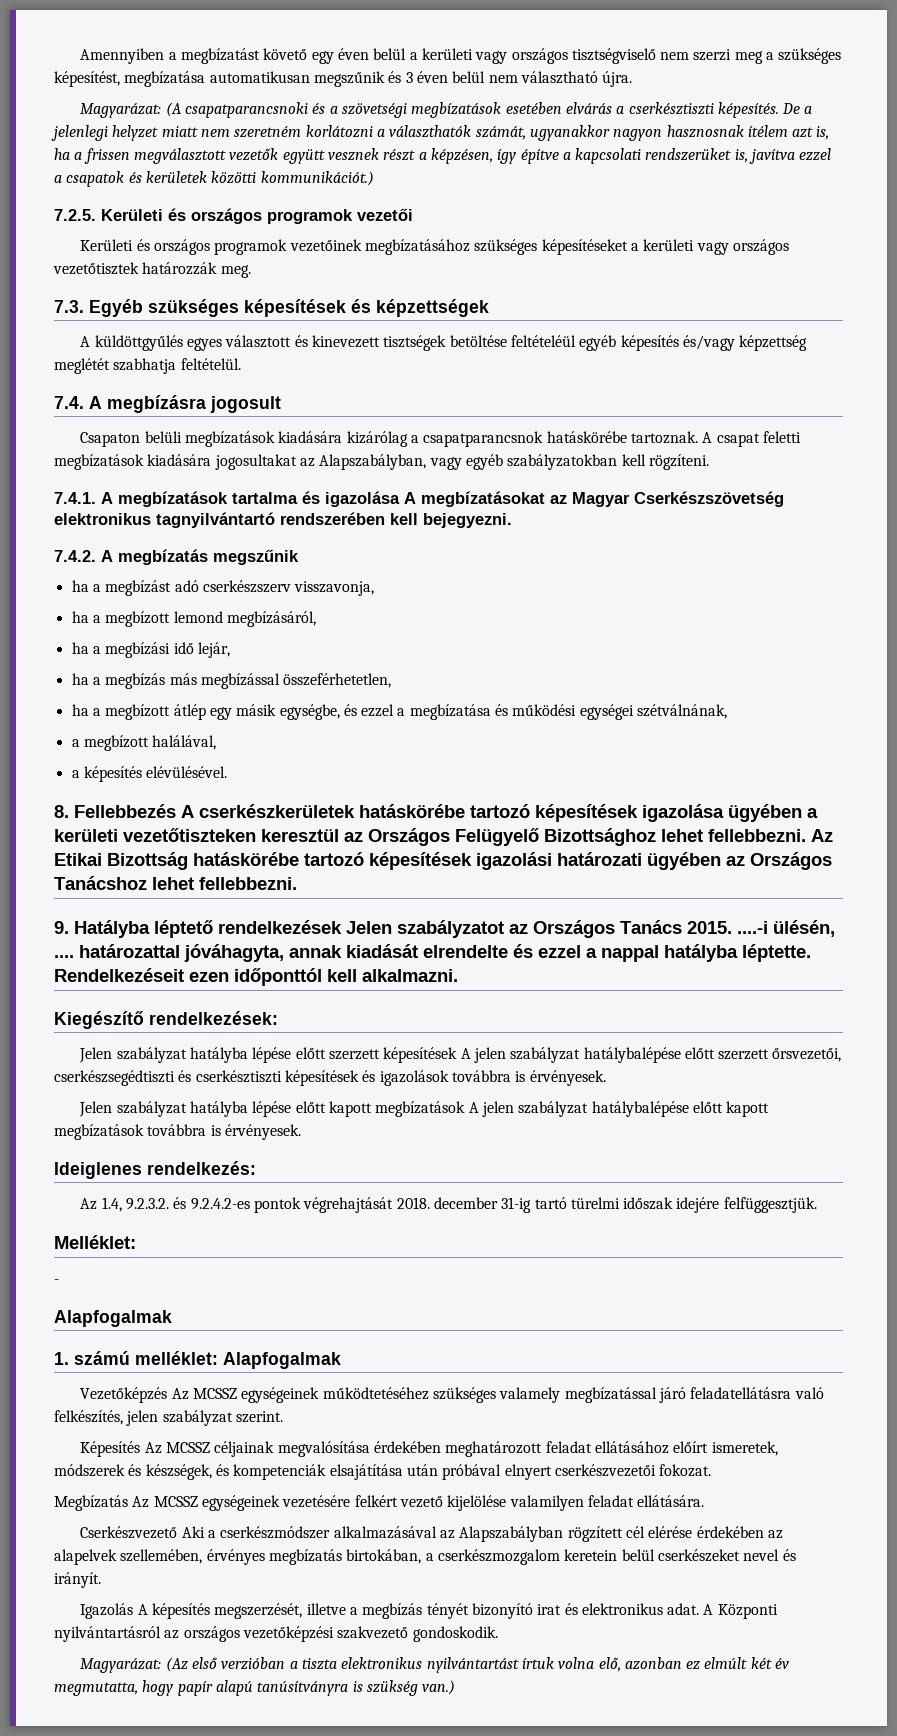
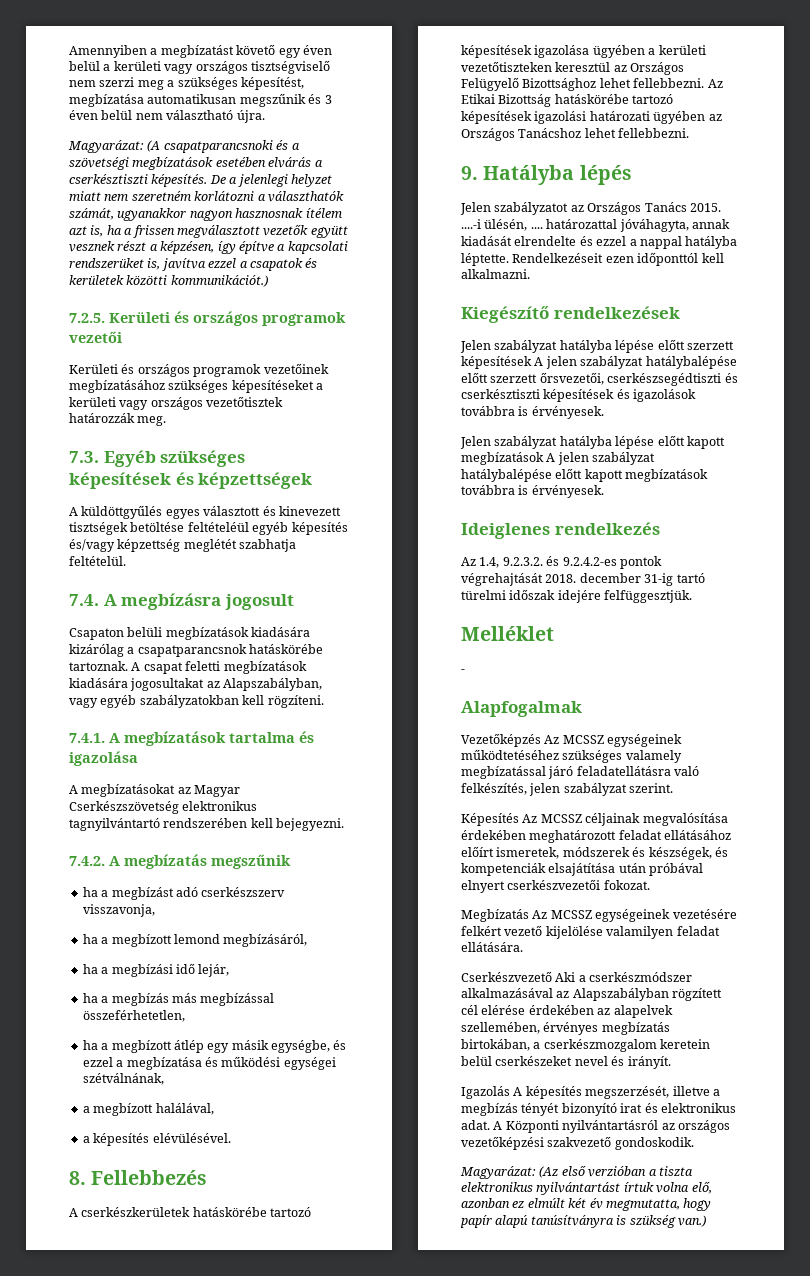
- 7.4.1. A megbízatások tartalma és igazolása A megbízatásokat az Magyar Cserkészszövetség elektronikus tagnyilvántartó rendszerében kell bejegyezni.
+ 7.4.1. A megbízatások tartalma és igazolása
+ A megbízatásokat az Magyar Cserkészszövetség elektronikus tagnyilvántartó rendszerében kell bejegyezni.
- 8. Fellebbezés A cserkészkerületek hatáskörébe tartozó képesítések igazolása ügyében a kerületi vezetőtiszteken keresztül az Országos Felügyelő Bizottsághoz lehet fellebbezni.
+ 8. Fellebbezés
+ A cserkészkerületek hatáskörébe tartozó képesítések igazolása ügyében a kerületi vezetőtiszteken keresztül az Országos Felügyelő Bizottsághoz lehet fellebbezni.
- 9. Hatályba léptető rendelkezések Jelen szabályzatot az Országos Tanács 2015. ....-i ülésén, .... határozattal jóváhagyta, annak kiadását elrendelte és ezzel a nappal hatályba léptette.
+ 9. Hatályba lépés
+ Jelen szabályzatot az Országos Tanács 2015. ....-i ülésén, .... határozattal jóváhagyta, annak kiadását elrendelte és ezzel a nappal hatályba léptette.
- Kiegészítő rendelkezések:
+ Kiegészítő rendelkezések
- Ideiglenes rendelkezés:
+ Ideiglenes rendelkezés
- Melléklet:
+ Melléklet
- 1. számú melléklet: Alapfogalmak

